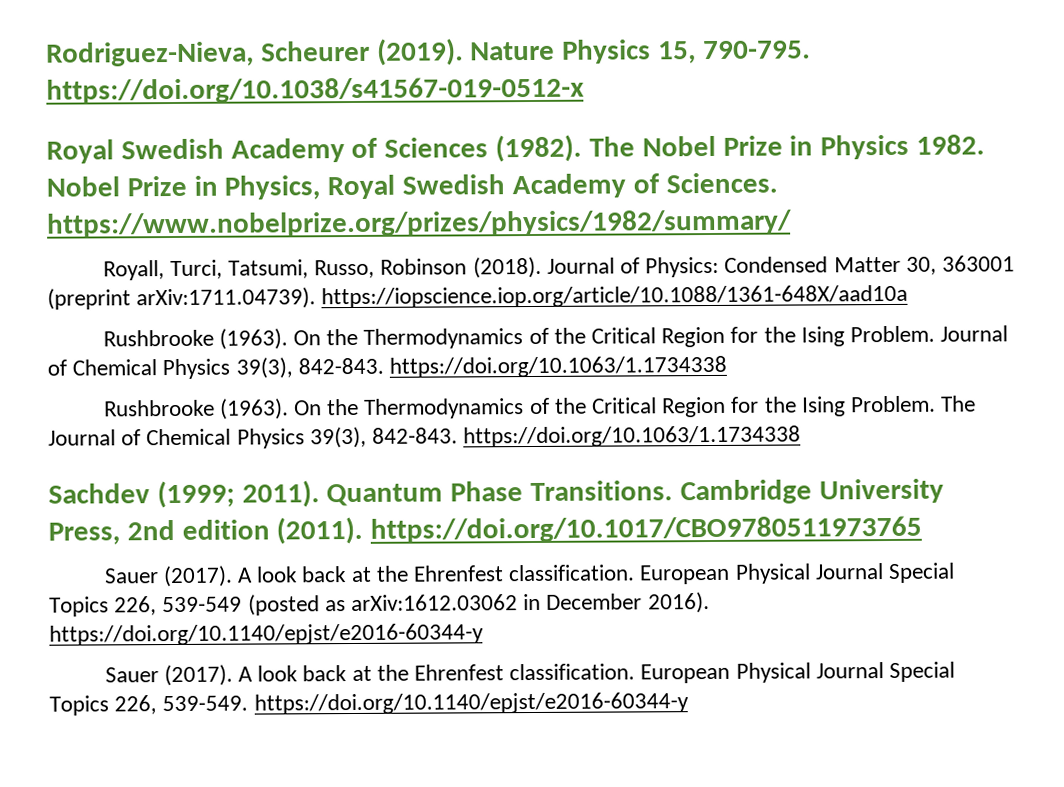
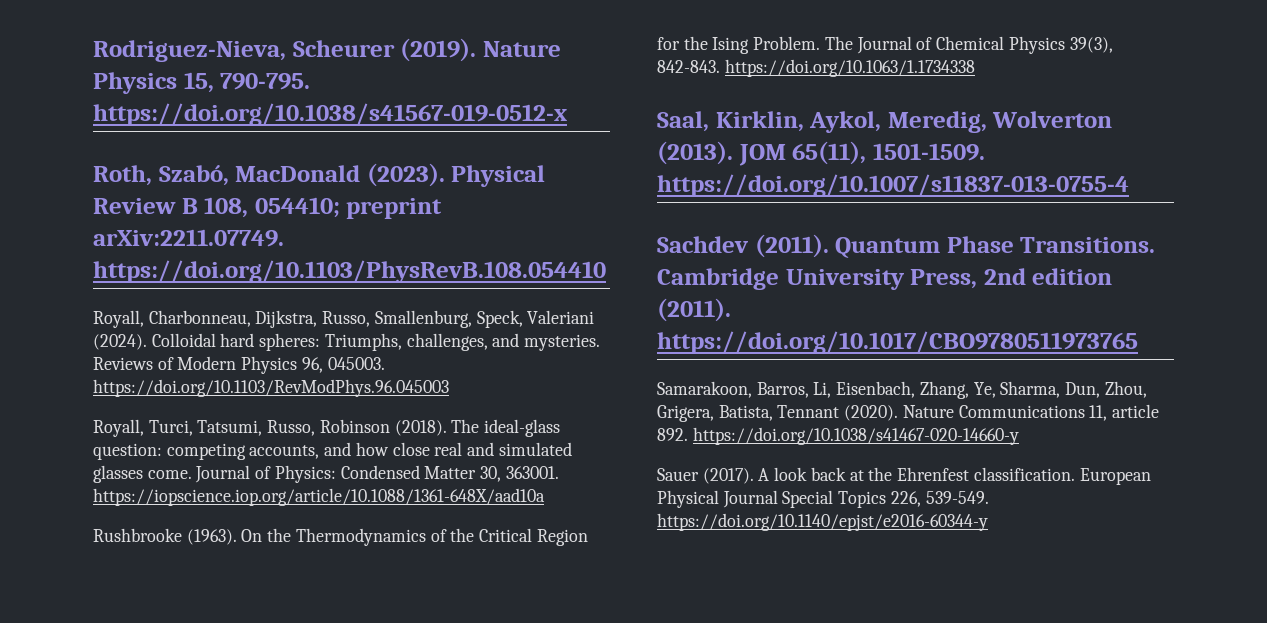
- Royal Swedish Academy of Sciences (1982). The Nobel Prize in Physics 1982. Nobel Prize in Physics, Royal Swedish Academy of Sciences. https://www.nobelprize.org/prizes/physics/1982/summary/
+ Roth, Szabó, MacDonald (2023). Physical Review B 108, 054410; preprint arXiv:2211.07749. https://doi.org/10.1103/PhysRevB.108.054410
+ Royall, Charbonneau, Dijkstra, Russo, Smallenburg, Speck, Valeriani (2024). Colloidal hard spheres: Triumphs, challenges, and mysteries. Reviews of Modern Physics 96, 045003. https://doi.org/10.1103/RevModPhys.96.045003
+ The ideal-glass question: competing accounts, and how close real and simulated glasses come.
- Journal of Physics: Condensed Matter 30, 363001 (preprint arXiv:1711.04739). https://iopscience.iop.org/article/10.1088/1361-648X/aad10a
- Rushbrooke (1963). On the Thermodynamics of the Critical Region for the Ising Problem. Journal of Chemical Physics 39(3), 842-843. https://doi.org/10.1063/1.1734338
+ Journal of Physics: Condensed Matter 30, 363001. https://iopscience.iop.org/article/10.1088/1361-648X/aad10a
+ Saal, Kirklin, Aykol, Meredig, Wolverton (2013). JOM 65(11), 1501-1509. https://doi.org/10.1007/s11837-013-0755-4
- Sachdev (1999; 2011).
+ Sachdev (2011).
- Sauer (2017). A look back at the Ehrenfest classification. European Physical Journal Special Topics 226, 539-549 (posted as arXiv:1612.03062 in December 2016). https://doi.org/10.1140/epjst/e2016-60344-y
+ Samarakoon, Barros, Li, Eisenbach, Zhang, Ye, Sharma, Dun, Zhou, Grigera, Batista, Tennant (2020). Nature Communications 11, article 892. https://doi.org/10.1038/s41467-020-14660-y

